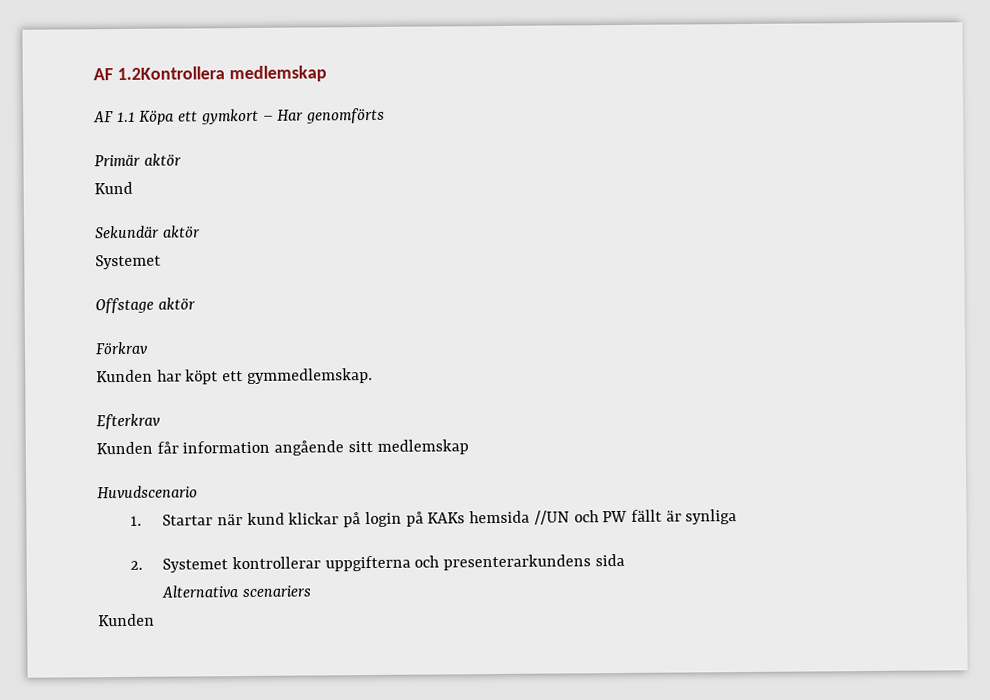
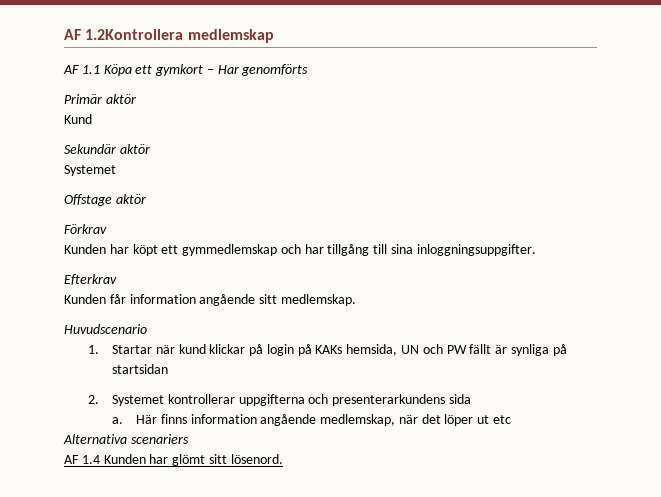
- Kunden har köpt ett gymmedlemskap.
+ Kunden har köpt ett gymmedlemskap och har tillgång till sina inloggningsuppgifter.
- Kunden får information angående sitt medlemskap
+ Kunden får information angående sitt medlemskap.
- 1. Startar när kund klickar på login på KAKs hemsida //UN och PW fällt är synliga
+ 1. Startar när kund klickar på login på KAKs hemsida, UN och PW fällt är synliga på startsidan
+ a. Här finns information angående medlemskap, när det löper ut etc
  Alternativa scenariers
- Kunden
+ AF 1.4 Kunden har glömt sitt lösenord.

